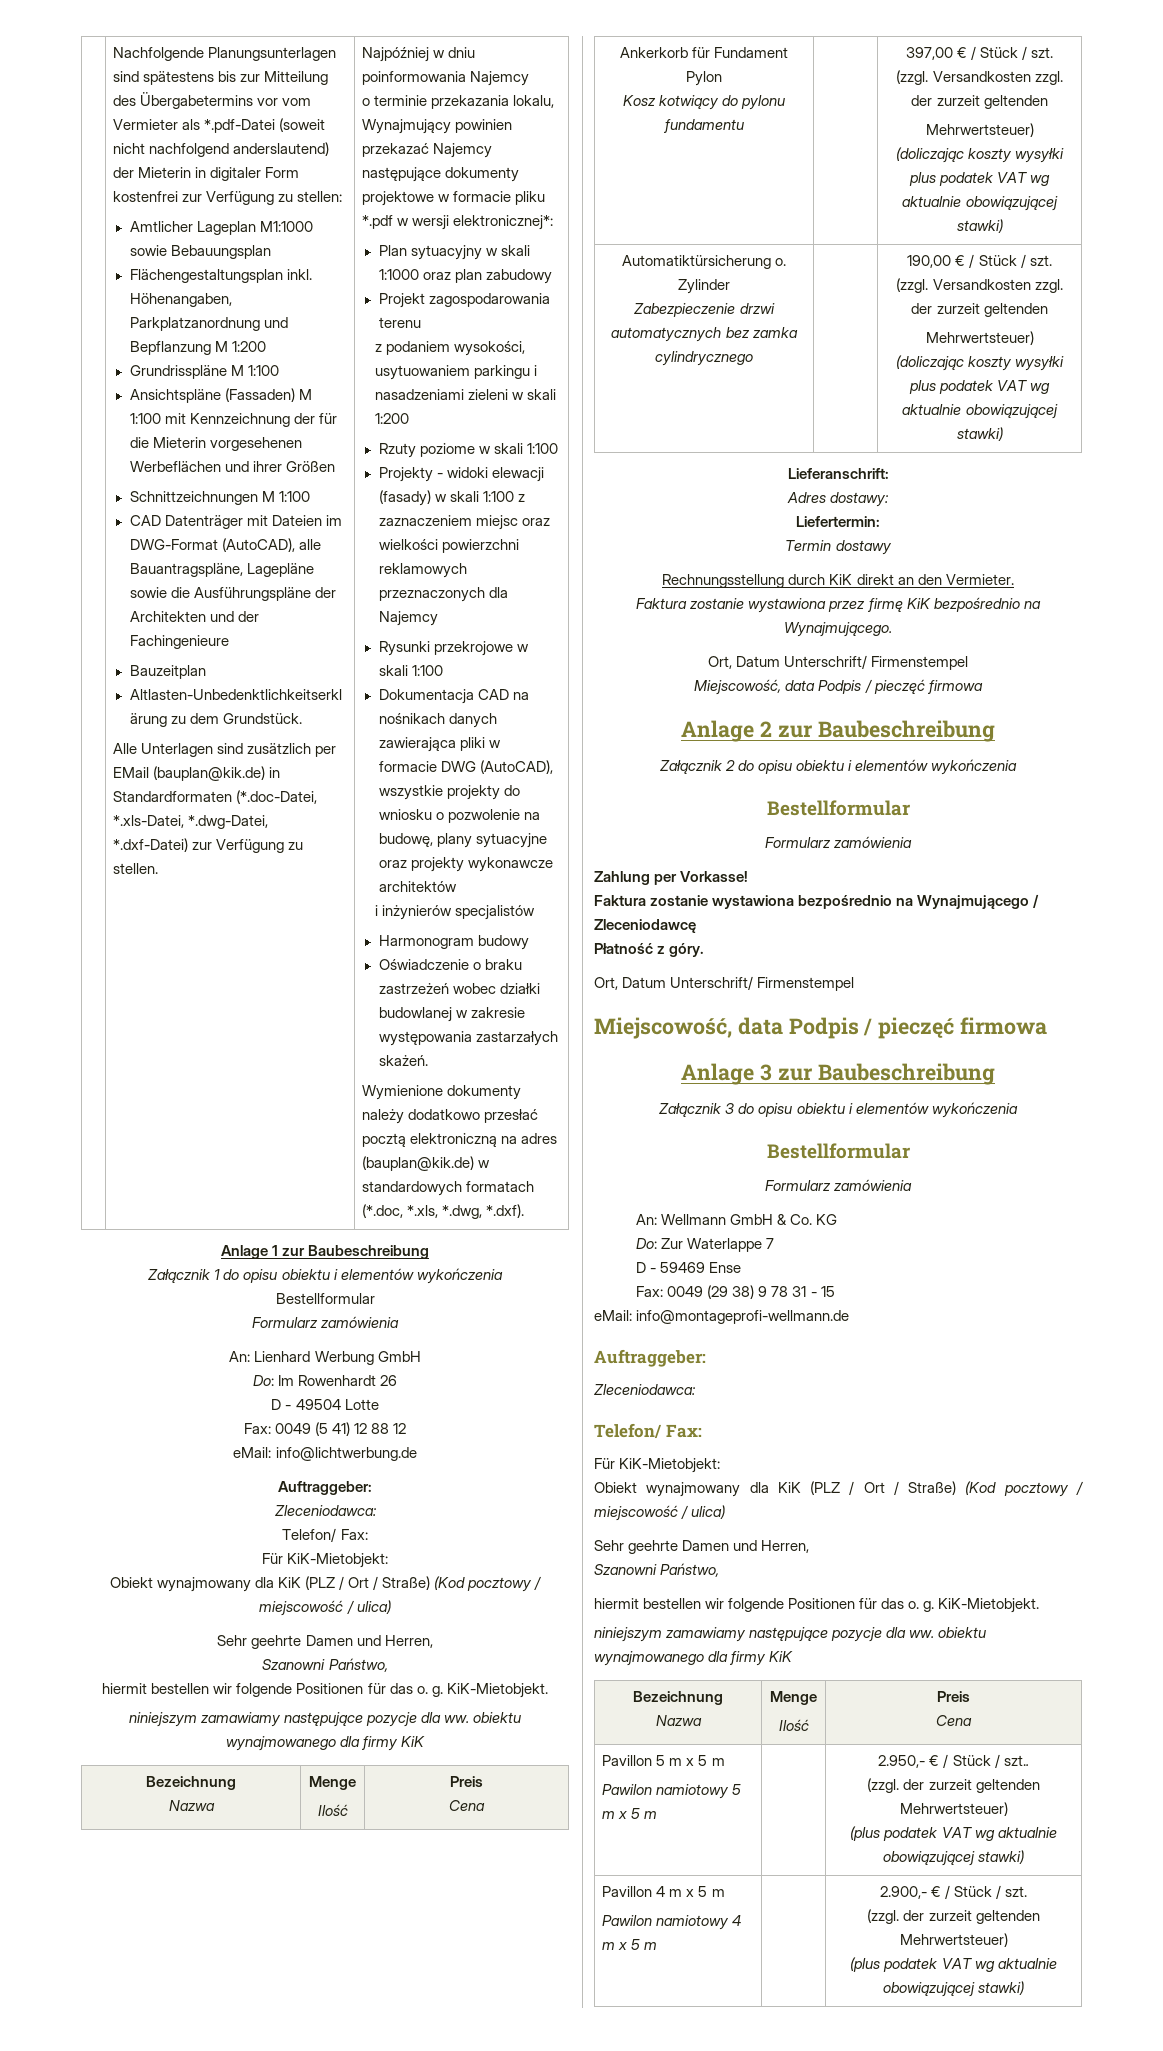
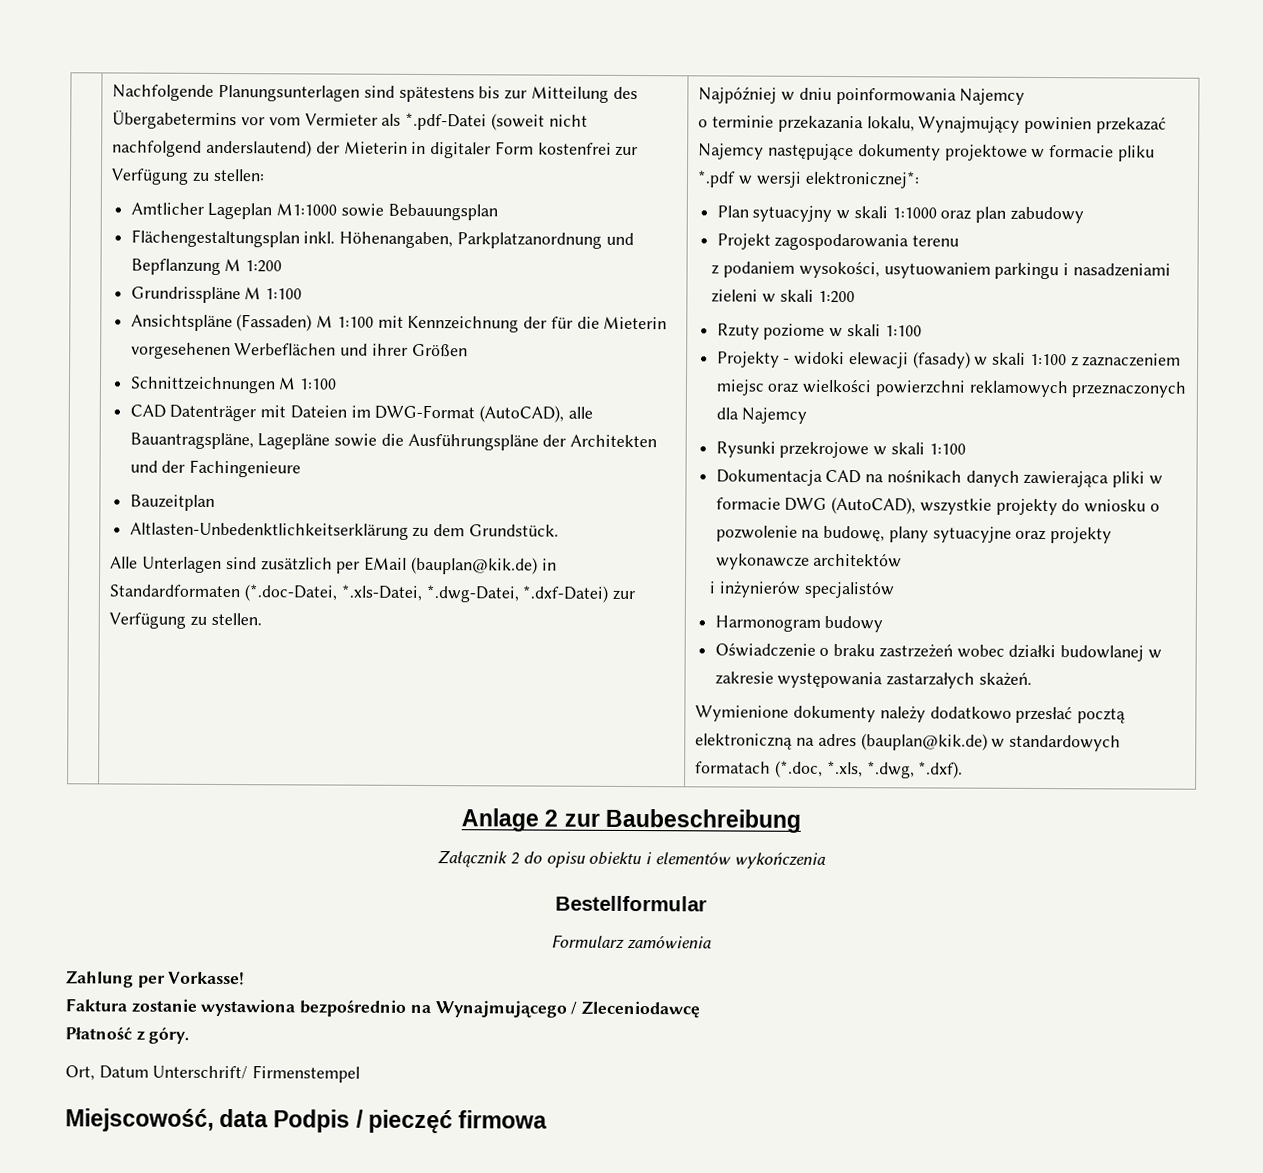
- Anlage 1 zur Baubeschreibung
- Załącznik 1 do opisu obiektu i elementów wykończenia
- Bestellformular
- Formularz zamówienia
- An: Lienhard Werbung GmbH
- Do: Im Rowenhardt 26
- D - 49504 Lotte
- Fax: 0049 (5 41) 12 88 12
- eMail: info@lichtwerbung.de
- Auftraggeber:
- Zleceniodawca:
- Telefon/ Fax:
- Für KiK-Mietobjekt:
- Obiekt wynajmowany dla KiK (PLZ / Ort / Straße) (Kod pocztowy / miejscowość / ulica)
- Sehr geehrte Damen und Herren,
- Szanowni Państwo,
- hiermit bestellen wir folgende Positionen für das o. g. KiK-Mietobjekt.
- niniejszym zamawiamy następujące pozycje dla ww. obiektu wynajmowanego dla firmy KiK
- Bezeichnung
- Nazwa | Menge
- Ilość | Preis
- Cena
- Ankerkorb für Fundament Pylon
- Kosz kotwiący do pylonu fundamentu | | 397,00 € / Stück / szt.
- (zzgl. Versandkosten zzgl. der zurzeit geltenden
- Mehrwertsteuer)
- (doliczając koszty wysyłki plus podatek VAT wg aktualnie obowiązującej stawki)
- Automatiktürsicherung o. Zylinder
- Zabezpieczenie drzwi automatycznych bez zamka cylindrycznego | | 190,00 € / Stück / szt.
- (zzgl. Versandkosten zzgl. der zurzeit geltenden
- Mehrwertsteuer)
- (doliczając koszty wysyłki plus podatek VAT wg aktualnie obowiązującej stawki)
- Lieferanschrift:
- Adres dostawy:
- Liefertermin:
- Termin dostawy
- Rechnungsstellung durch KiK direkt an den Vermieter.
- Faktura zostanie wystawiona przez firmę KiK bezpośrednio na Wynajmującego.
- Ort, Datum Unterschrift/ Firmenstempel
- Miejscowość, data Podpis / pieczęć firmowa
- Anlage 3 zur Baubeschreibung
- Załącznik 3 do opisu obiektu i elementów wykończenia
- Bestellformular
- Formularz zamówienia
- An: Wellmann GmbH & Co. KG
- Do: Zur Waterlappe 7
- D - 59469 Ense
- Fax: 0049 (29 38) 9 78 31 - 15
- eMail: info@montageprofi-wellmann.de
- Auftraggeber:
- Zleceniodawca:
- Telefon/ Fax:
- Für KiK-Mietobjekt:
- Obiekt wynajmowany dla KiK (PLZ / Ort / Straße) (Kod pocztowy / miejscowość / ulica)
- Sehr geehrte Damen und Herren,
- Szanowni Państwo,
- hiermit bestellen wir folgende Positionen für das o. g. KiK-Mietobjekt.
- niniejszym zamawiamy następujące pozycje dla ww. obiektu wynajmowanego dla firmy KiK
- Bezeichnung
- Nazwa | Menge
- Ilość | Preis
- Cena
- Pavillon 5 m x 5 m
- Pawilon namiotowy 5 m x 5 m | | 2.950,- € / Stück / szt..
- (zzgl. der zurzeit geltenden Mehrwertsteuer)
- (plus podatek VAT wg aktualnie obowiązującej stawki)
- Pavillon 4 m x 5 m
- Pawilon namiotowy 4 m x 5 m | | 2.900,- € / Stück / szt.
- (zzgl. der zurzeit geltenden Mehrwertsteuer)
- (plus podatek VAT wg aktualnie obowiązującej stawki)

